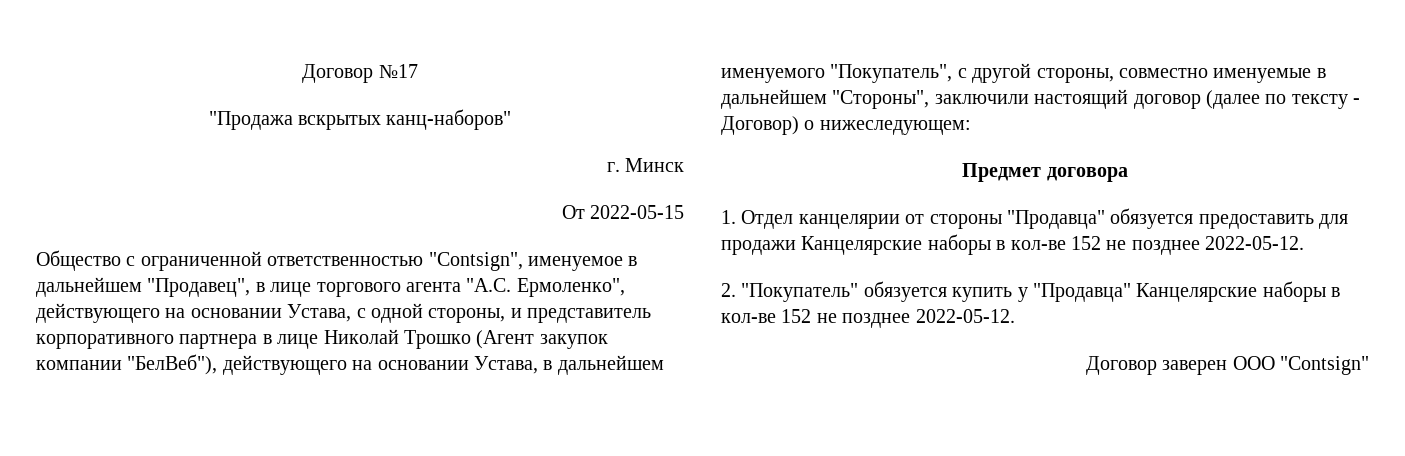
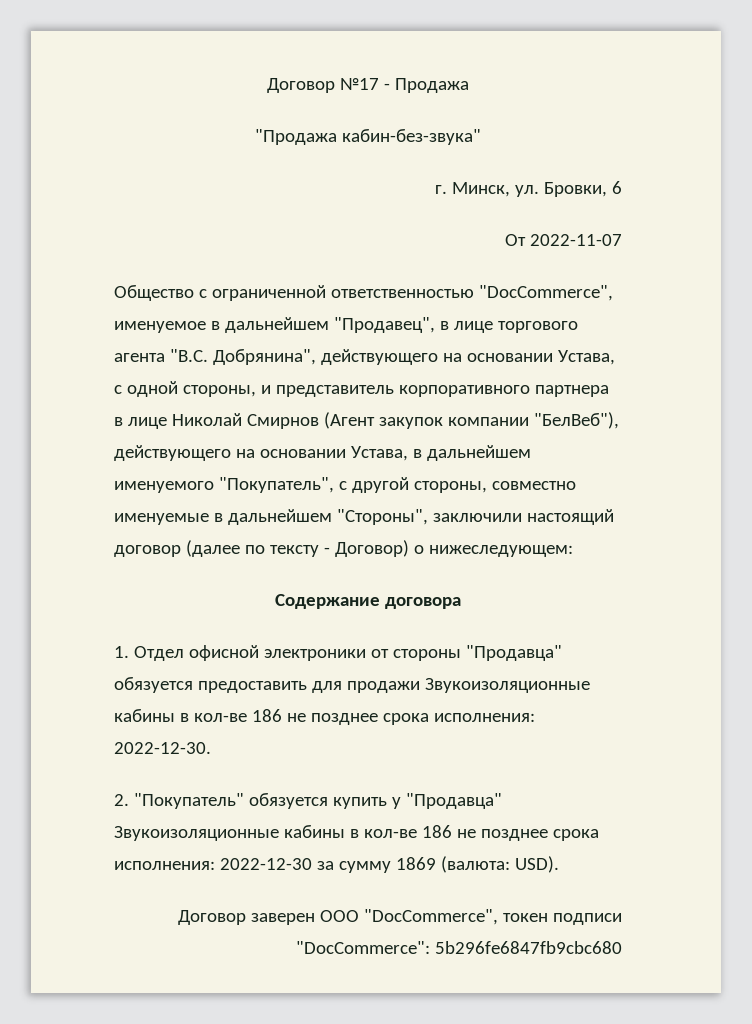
- Договор №17
+ Договор №17 - Продажа
- "Продажа вскрытых канц-наборов"
+ "Продажа кабин-без-звука"
- г. Минск
+ г. Минск, ул. Бровки, 6
- От 2022-05-15
+ От 2022-11-07
- Общество с ограниченной ответственностью "Contsign", именуемое в дальнейшем "Продавец", в лице торгового агента "А.С. Ермоленко", действующего на основании Устава, с одной стороны, и представитель корпоративного партнера в лице Николай Трошко (Агент закупок компании "БелВеб"), действующего на основании Устава, в дальнейшем именуемого "Покупатель", с другой стороны, совместно именуемые в дальнейшем "Стороны", заключили настоящий договор (далее по тексту - Договор) о нижеследующем:
+ Общество с ограниченной ответственностью "DocCommerce", именуемое в дальнейшем "Продавец", в лице торгового агента "В.С. Добрянина", действующего на основании Устава, с одной стороны, и представитель корпоративного партнера в лице Николай Смирнов (Агент закупок компании "БелВеб"), действующего на основании Устава, в дальнейшем именуемого "Покупатель", с другой стороны, совместно именуемые в дальнейшем "Стороны", заключили настоящий договор (далее по тексту - Договор) о нижеследующем:
- Предмет договора
+ Содержание договора
- 1. Отдел канцелярии от стороны "Продавца" обязуется предоставить для продажи Канцелярские наборы в кол-ве 152 не позднее 2022-05-12.
+ 1. Отдел офисной электроники от стороны "Продавца" обязуется предоставить для продажи Звукоизоляционные кабины в кол-ве 186 не позднее срока исполнения: 2022-12-30.
- 2. "Покупатель" обязуется купить у "Продавца" Канцелярские наборы в кол-ве 152 не позднее 2022-05-12.
- Договор заверен ООО "Contsign"
+ 2. "Покупатель" обязуется купить у "Продавца" Звукоизоляционные кабины в кол-ве 186 не позднее срока исполнения: 2022-12-30 за сумму 1869 (валюта: USD).
+ Договор заверен ООО "DocCommerce", токен подписи "DocCommerce": 5b296fe6847fb9cbc680

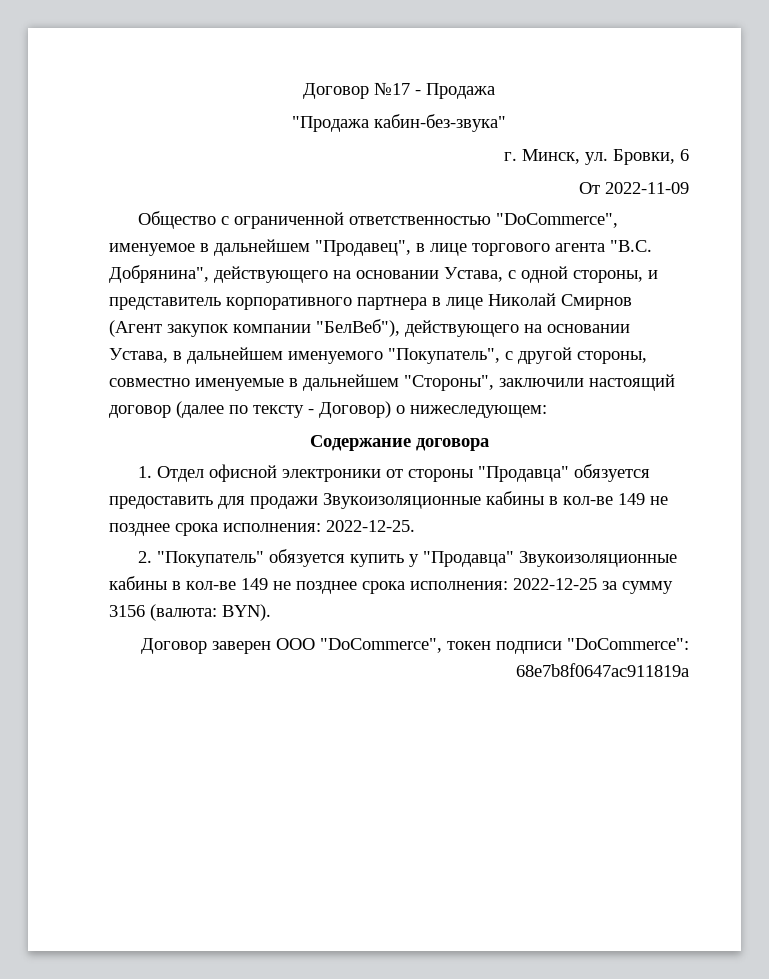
- От 2022-11-07
+ От 2022-11-09
- Общество с ограниченной ответственностью "DocCommerce", именуемое в дальнейшем "Продавец", в лице торгового агента "В.С. Добрянина", действующего на основании Устава, с одной стороны, и представитель корпоративного партнера в лице Николай Смирнов (Агент закупок компании "БелВеб"), действующего на основании Устава, в дальнейшем именуемого "Покупатель", с другой стороны, совместно именуемые в дальнейшем "Стороны", заключили настоящий договор (далее по тексту - Договор) о нижеследующем:
+ Общество с ограниченной ответственностью "DoCommerce", именуемое в дальнейшем "Продавец", в лице торгового агента "В.С. Добрянина", действующего на основании Устава, с одной стороны, и представитель корпоративного партнера в лице Николай Смирнов (Агент закупок компании "БелВеб"), действующего на основании Устава, в дальнейшем именуемого "Покупатель", с другой стороны, совместно именуемые в дальнейшем "Стороны", заключили настоящий договор (далее по тексту - Договор) о нижеследующем:
- 1. Отдел офисной электроники от стороны "Продавца" обязуется предоставить для продажи Звукоизоляционные кабины в кол-ве 186 не позднее срока исполнения: 2022-12-30.
+ 1. Отдел офисной электроники от стороны "Продавца" обязуется предоставить для продажи Звукоизоляционные кабины в кол-ве 149 не позднее срока исполнения: 2022-12-25.
- 2. "Покупатель" обязуется купить у "Продавца" Звукоизоляционные кабины в кол-ве 186 не позднее срока исполнения: 2022-12-30 за сумму 1869 (валюта: USD).
+ 2. "Покупатель" обязуется купить у "Продавца" Звукоизоляционные кабины в кол-ве 149 не позднее срока исполнения: 2022-12-25 за сумму 3156 (валюта: BYN).
- Договор заверен ООО "DocCommerce", токен подписи "DocCommerce": 5b296fe6847fb9cbc680
+ Договор заверен ООО "DoCommerce", токен подписи "DoCommerce": 68e7b8f0647ac911819a

